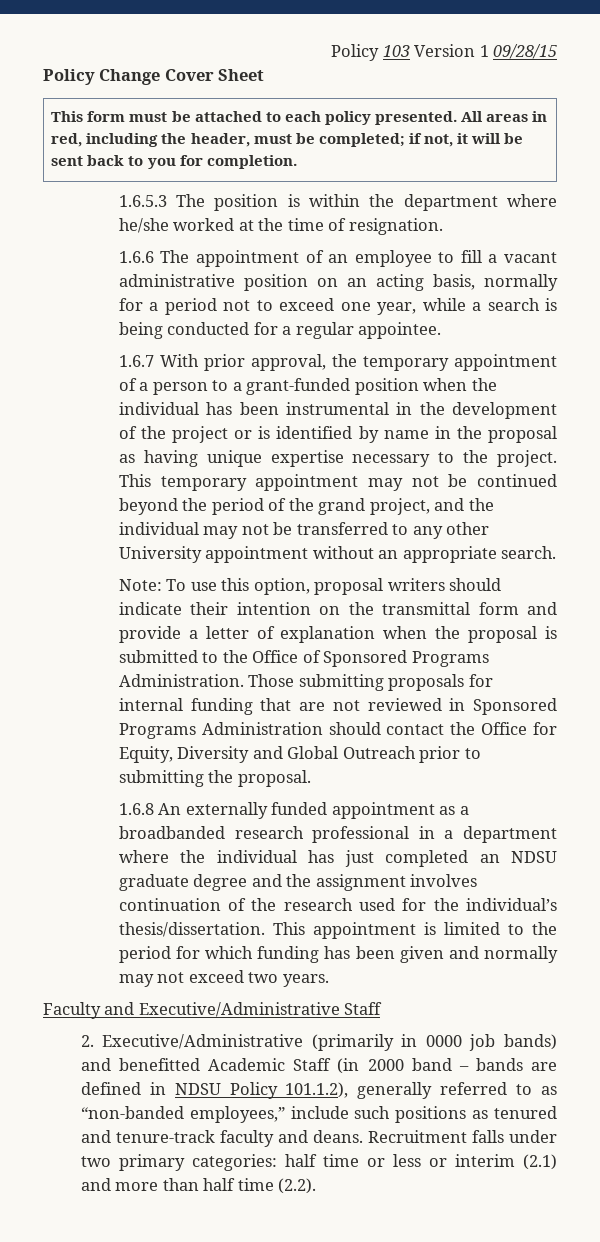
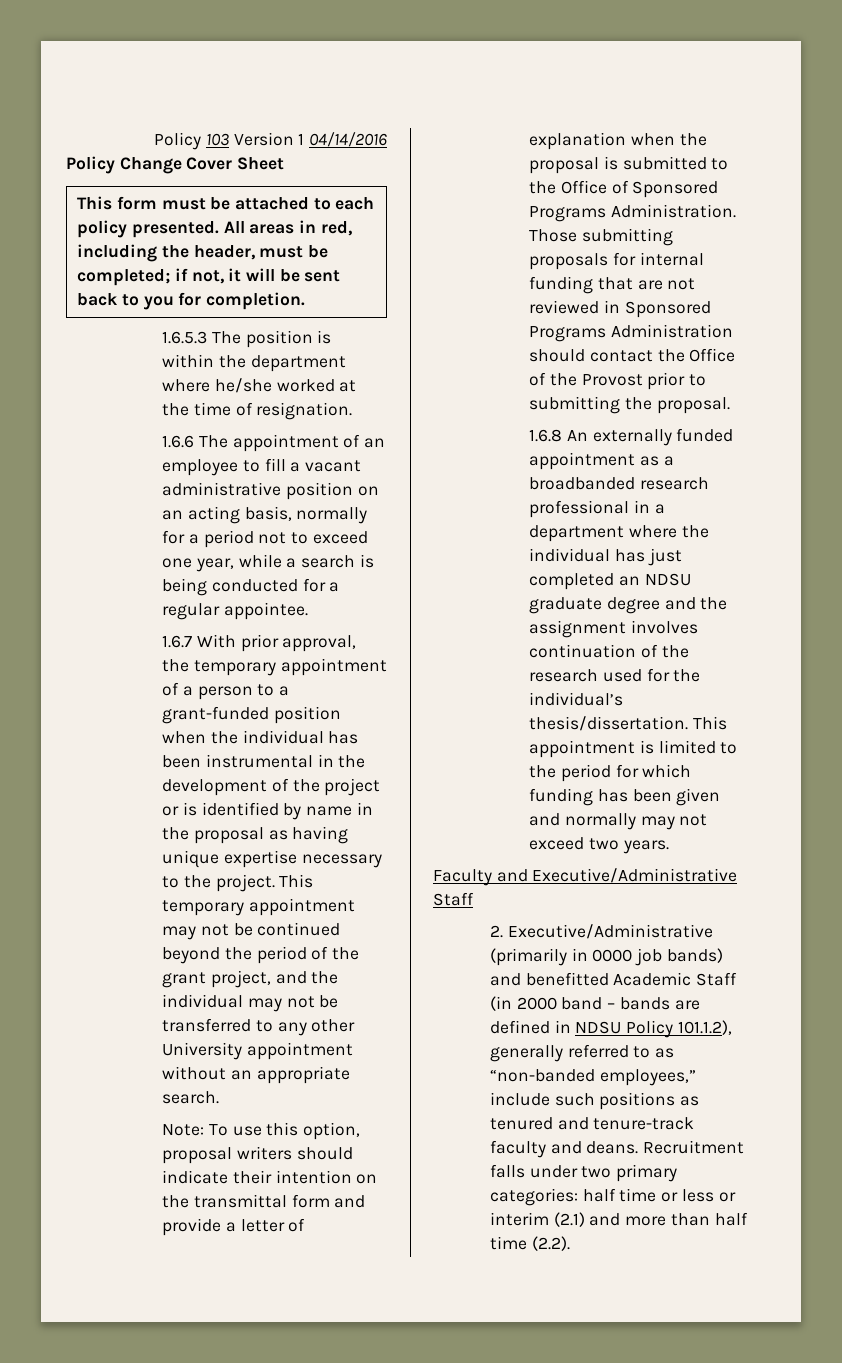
- Policy 103 Version 1 09/28/15
+ Policy 103 Version 1 04/14/2016
- This temporary appointment may not be continued beyond the period of the grand project, and the individual may not be transferred to any other University appointment without an appropriate search.
+ This temporary appointment may not be continued beyond the period of the grant project, and the individual may not be transferred to any other University appointment without an appropriate search.
- Those submitting proposals for internal funding that are not reviewed in Sponsored Programs Administration should contact the Office for Equity, Diversity and Global Outreach prior to submitting the proposal.
+ Those submitting proposals for internal funding that are not reviewed in Sponsored Programs Administration should contact the Office of the Provost prior to submitting the proposal.

